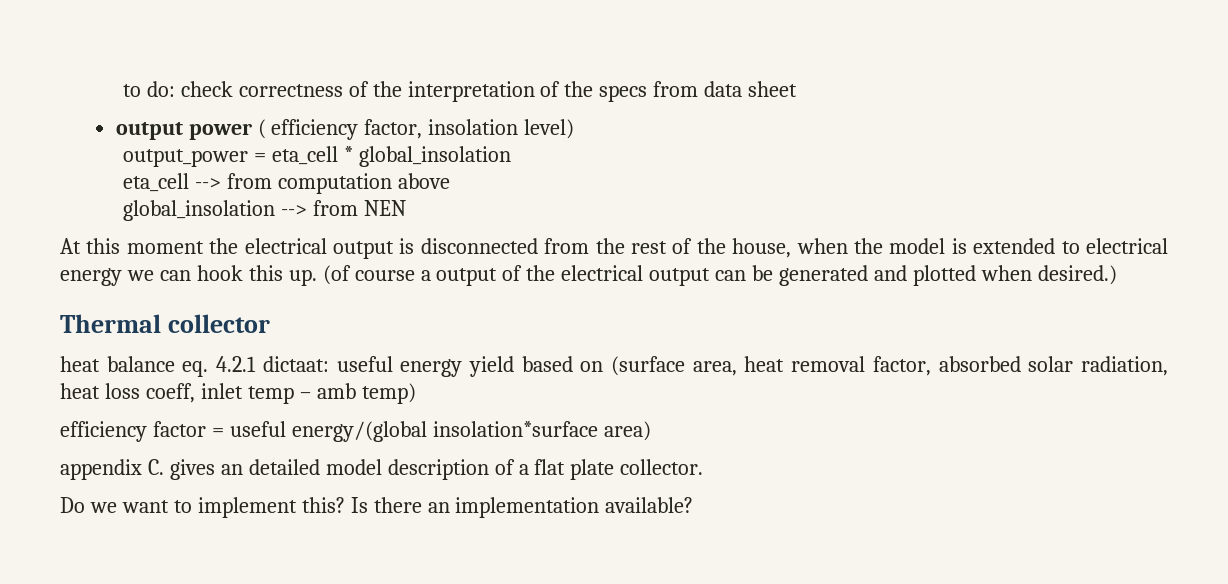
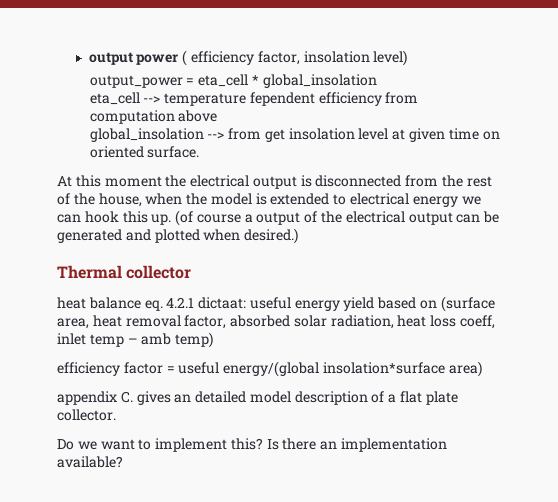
- to do: check correctness of the interpretation of the specs from data sheet
- eta_cell --> from computation above
+ eta_cell --> temperature fependent efficiency from computation above
- global_insolation --> from NEN
+ global_insolation --> from get insolation level at given time on oriented surface.

